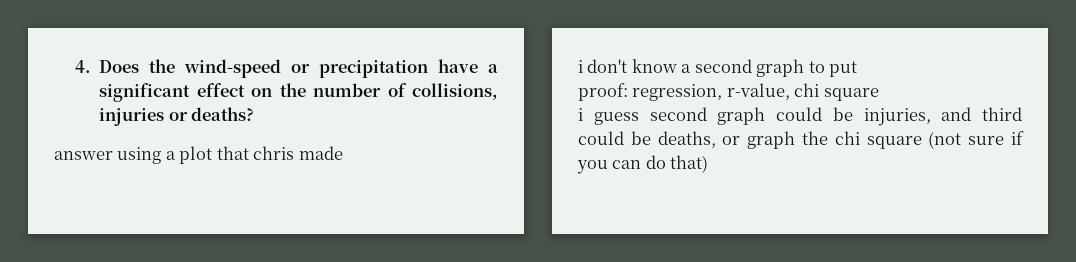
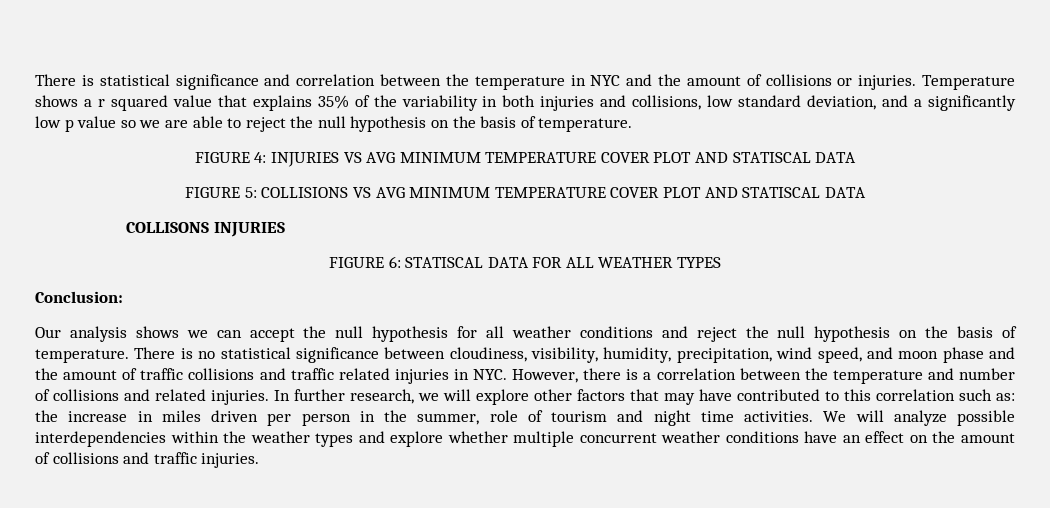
- 4. Does the wind-speed or precipitation have a significant effect on the number of collisions, injuries or deaths?
- answer using a plot that chris made
- i don't know a second graph to put
- proof: regression, r-value, chi square
- i guess second graph could be injuries, and third could be deaths, or graph the chi square (not sure if you can do that)
+ There is statistical significance and correlation between the temperature in NYC and the amount of collisions or injuries. Temperature shows a r squared value that explains 35% of the variability in both injuries and collisions, low standard deviation, and a significantly low p value so we are able to reject the null hypothesis on the basis of temperature.
+ FIGURE 4: INJURIES VS AVG MINIMUM TEMPERATURE COVER PLOT AND STATISCAL DATA
+ FIGURE 5: COLLISIONS VS AVG MINIMUM TEMPERATURE COVER PLOT AND STATISCAL DATA
+ COLLISONS INJURIES
+ FIGURE 6: STATISCAL DATA FOR ALL WEATHER TYPES
+ Conclusion:
+ Our analysis shows we can accept the null hypothesis for all weather conditions and reject the null hypothesis on the basis of temperature. There is no statistical significance between cloudiness, visibility, humidity, precipitation, wind speed, and moon phase and the amount of traffic collisions and traffic related injuries in NYC. However, there is a correlation between the temperature and number of collisions and related injuries. In further research, we will explore other factors that may have contributed to this correlation such as: the increase in miles driven per person in the summer, role of tourism and night time activities. We will analyze possible interdependencies within the weather types and explore whether multiple concurrent weather conditions have an effect on the amount of collisions and traffic injuries.

